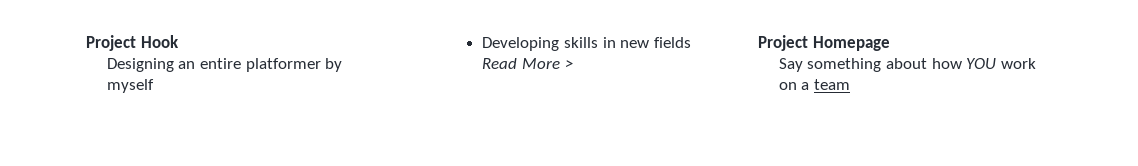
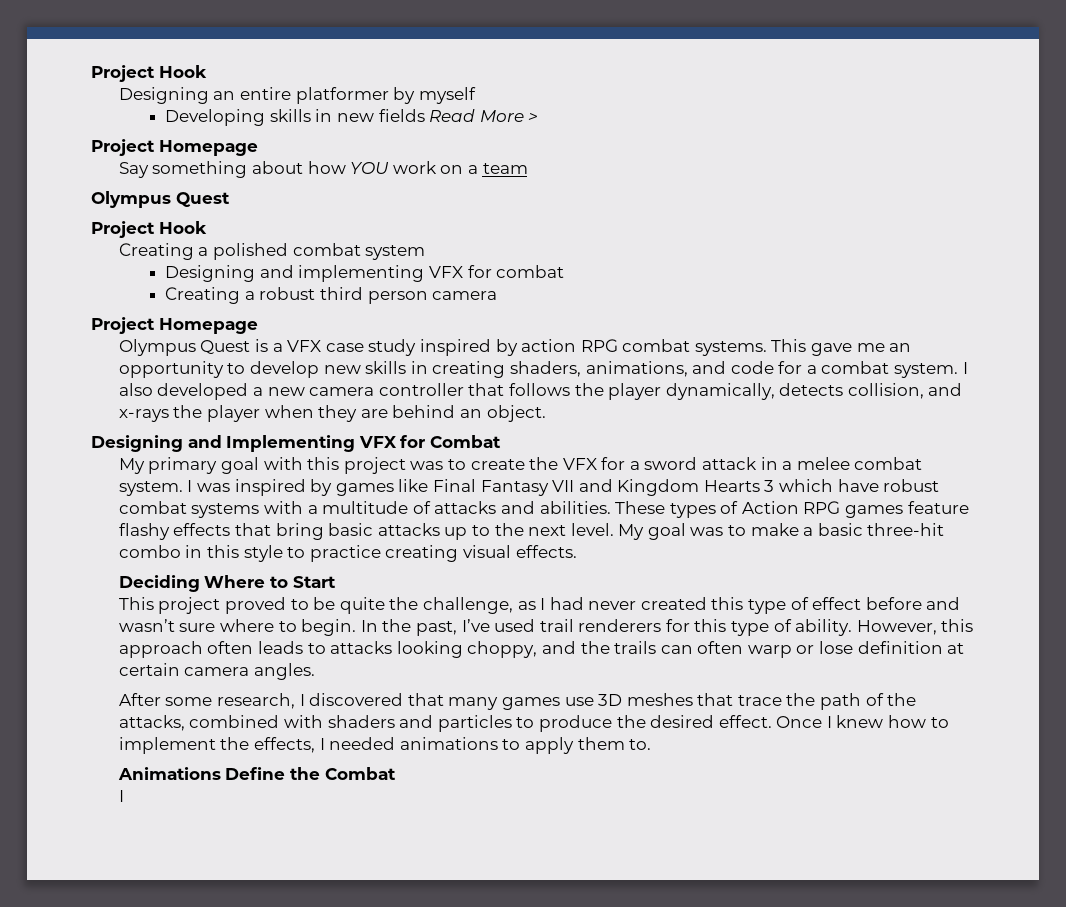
  Say something about how YOU work on a team
+ Olympus Quest
+ Project Hook
+ Creating a polished combat system
+ Designing and implementing VFX for combat
+ Creating a robust third person camera
+ Project Homepage
+ Olympus Quest is a VFX case study inspired by action RPG combat systems. This gave me an opportunity to develop new skills in creating shaders, animations, and code for a combat system. I also developed a new camera controller that follows the player dynamically, detects collision, and x-rays the player when they are behind an object.
+ Designing and Implementing VFX for Combat
+ My primary goal with this project was to create the VFX for a sword attack in a melee combat system. I was inspired by games like Final Fantasy VII and Kingdom Hearts 3 which have robust combat systems with a multitude of attacks and abilities. These types of Action RPG games feature flashy effects that bring basic attacks up to the next level. My goal was to make a basic three-hit combo in this style to practice creating visual effects.
+ Deciding Where to Start
+ This project proved to be quite the challenge, as I had never created this type of effect before and wasn’t sure where to begin. In the past, I’ve used trail renderers for this type of ability. However, this approach often leads to attacks looking choppy, and the trails can often warp or lose definition at certain camera angles.
+ After some research, I discovered that many games use 3D meshes that trace the path of the attacks, combined with shaders and particles to produce the desired effect. Once I knew how to implement the effects, I needed animations to apply them to.
+ Animations Define the Combat
+ I

